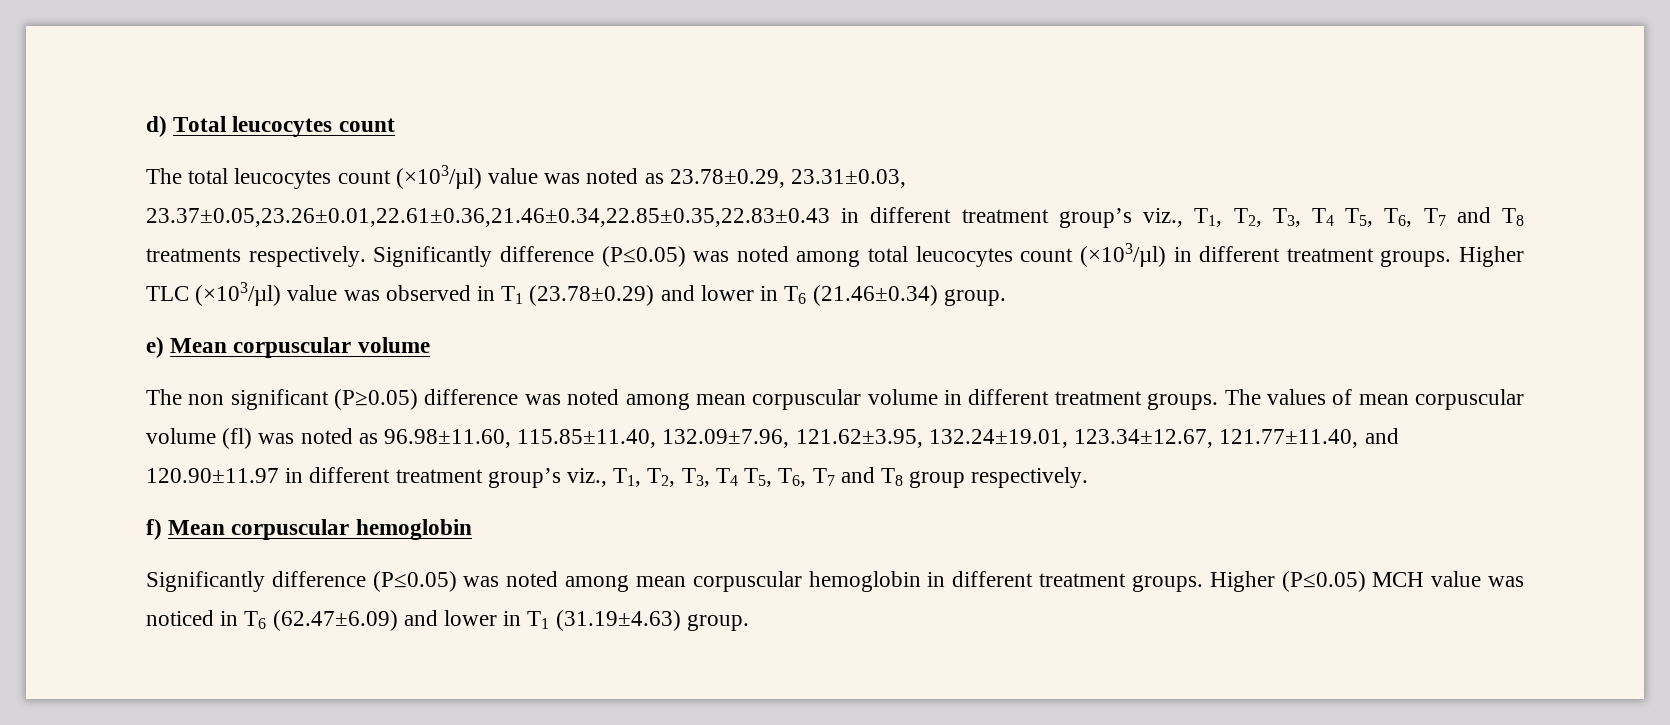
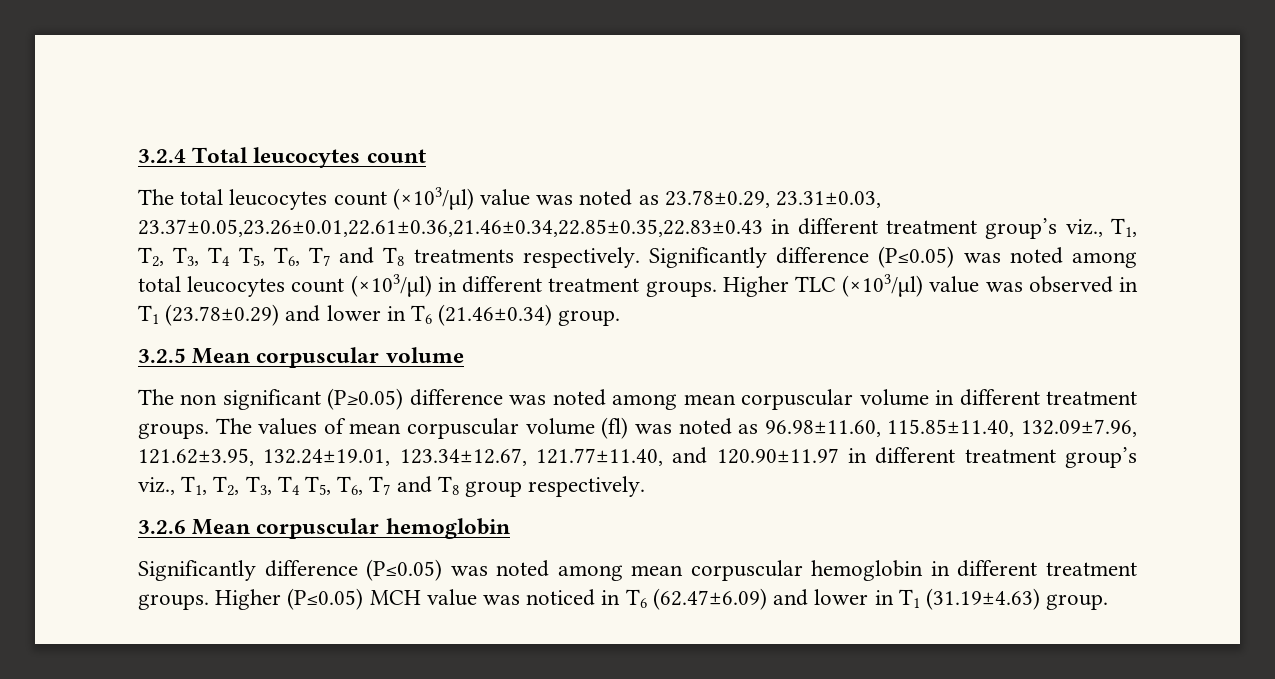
- d) Total leucocytes count
+ 3.2.4 Total leucocytes count
- e) Mean corpuscular volume
+ 3.2.5 Mean corpuscular volume
- f) Mean corpuscular hemoglobin
+ 3.2.6 Mean corpuscular hemoglobin

